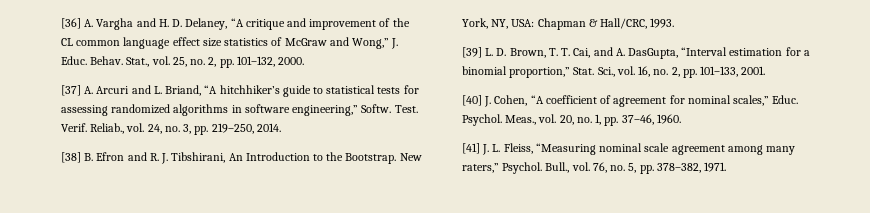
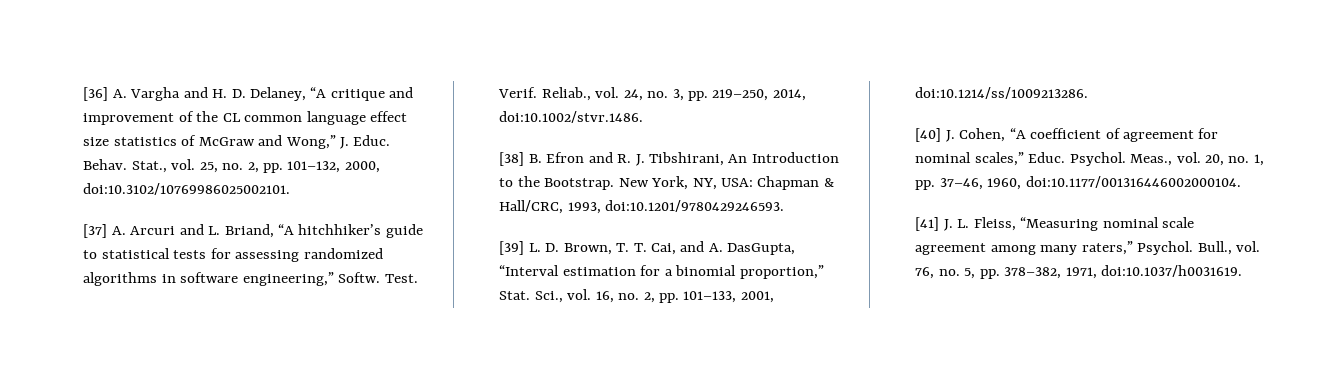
- Stat., vol. 25, no. 2, pp. 101–132, 2000.
+ Stat., vol. 25, no. 2, pp. 101–132, 2000, doi:10.3102/10769986025002101.
- Reliab., vol. 24, no. 3, pp. 219–250, 2014.
+ Reliab., vol. 24, no. 3, pp. 219–250, 2014, doi:10.1002/stvr.1486.
- New York, NY, USA: Chapman & Hall/CRC, 1993.
+ New York, NY, USA: Chapman & Hall/CRC, 1993, doi:10.1201/9780429246593.
- Sci., vol. 16, no. 2, pp. 101–133, 2001.
+ Sci., vol. 16, no. 2, pp. 101–133, 2001, doi:10.1214/ss/1009213286.
- Meas., vol. 20, no. 1, pp. 37–46, 1960.
+ Meas., vol. 20, no. 1, pp. 37–46, 1960, doi:10.1177/001316446002000104.
- Bull., vol. 76, no. 5, pp. 378–382, 1971.
+ Bull., vol. 76, no. 5, pp. 378–382, 1971, doi:10.1037/h0031619.

